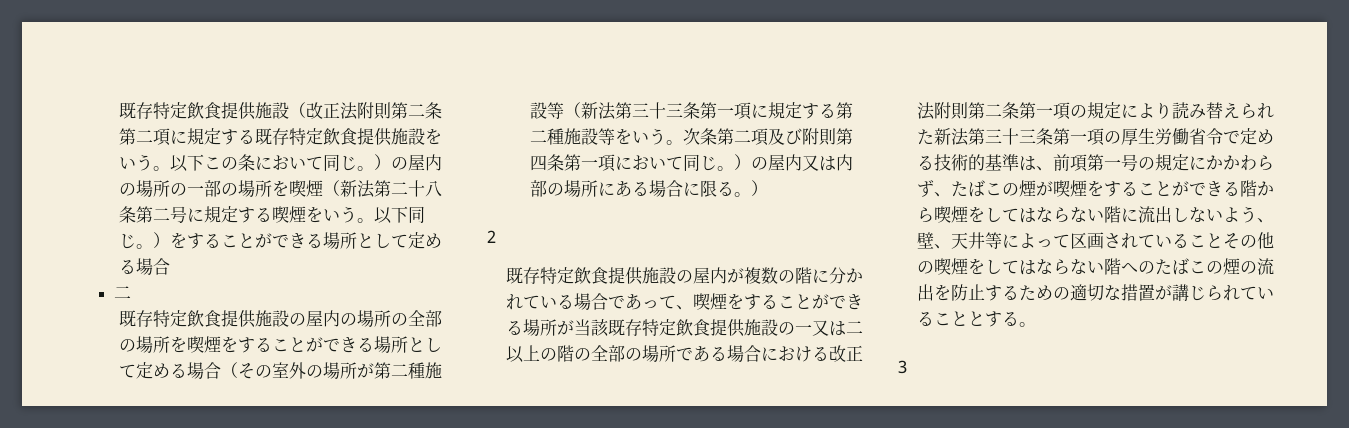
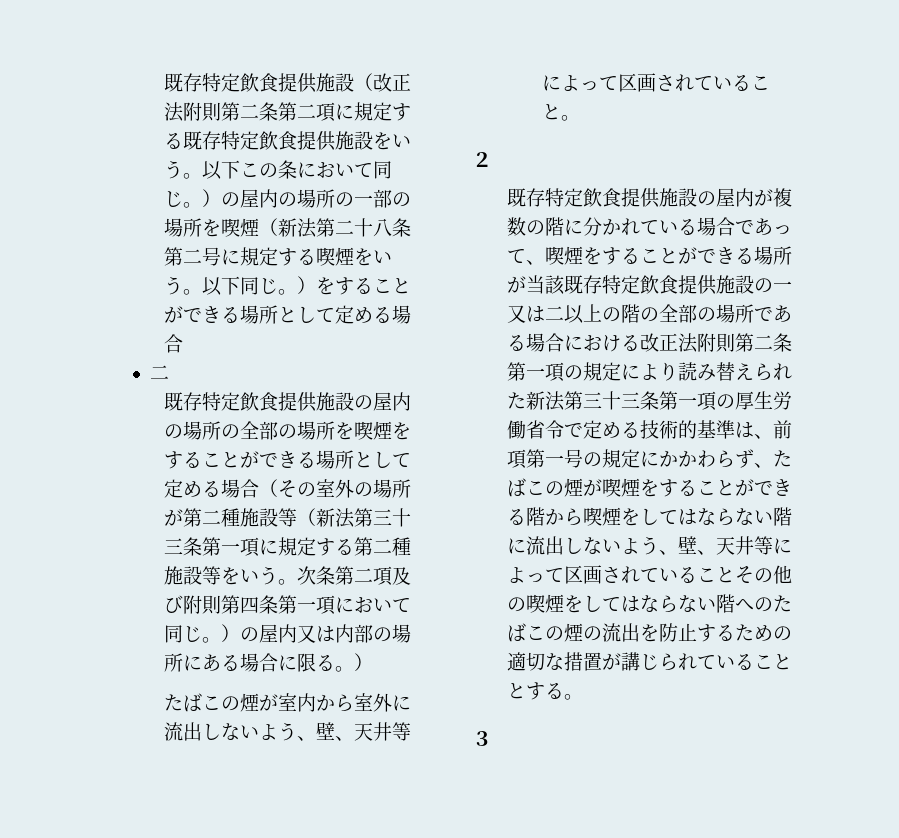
+ たばこの煙が室内から室外に流出しないよう、壁、天井等によって区画されていること。

